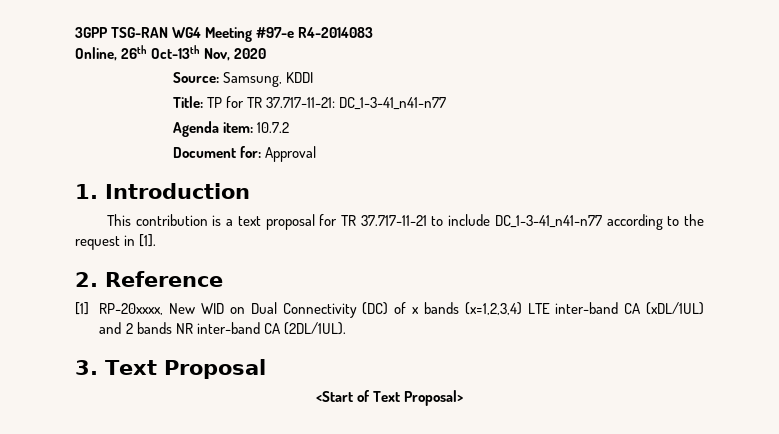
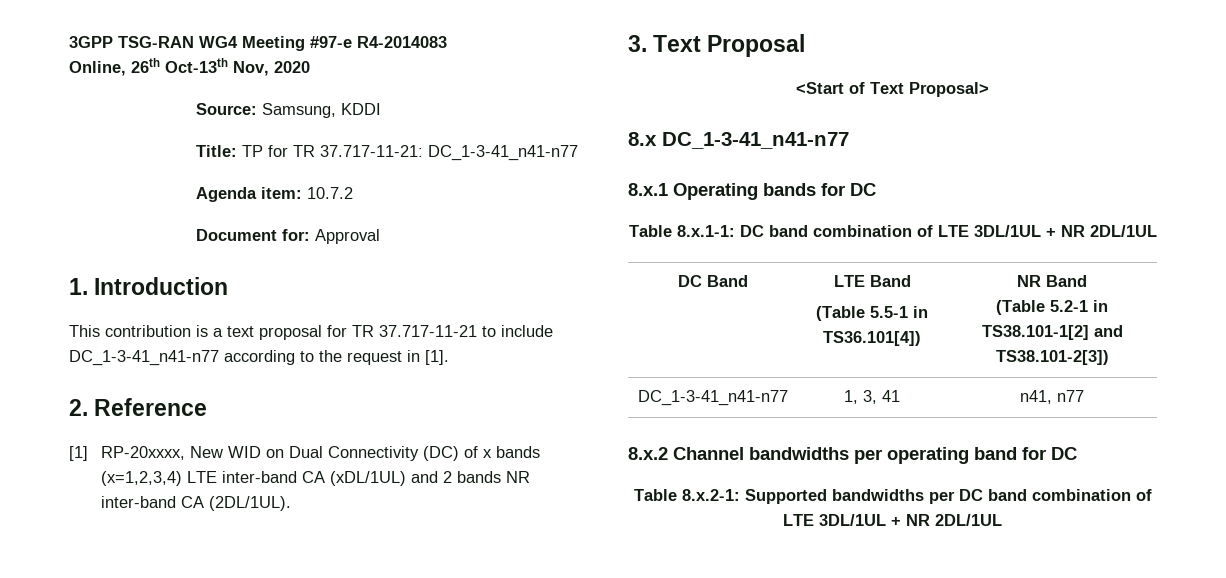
+ 8.x DC_1-3-41_n41-n77
+ 8.x.1 Operating bands for DC
+ Table 8.x.1-1: DC band combination of LTE 3DL/1UL + NR 2DL/1UL
+ DC Band | LTE Band
+ (Table 5.5-1 in TS36.101[4]) | NR Band
+ (Table 5.2-1 in TS38.101-1[2] and TS38.101-2[3])
+ DC_1-3-41_n41-n77 | 1, 3, 41 | n41, n77
+ 8.x.2 Channel bandwidths per operating band for DC
+ Table 8.x.2-1: Supported bandwidths per DC band combination of LTE 3DL/1UL + NR 2DL/1UL

